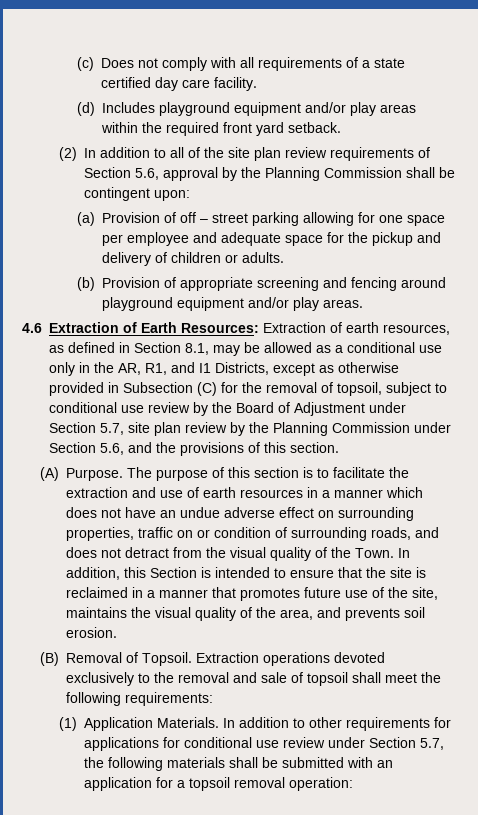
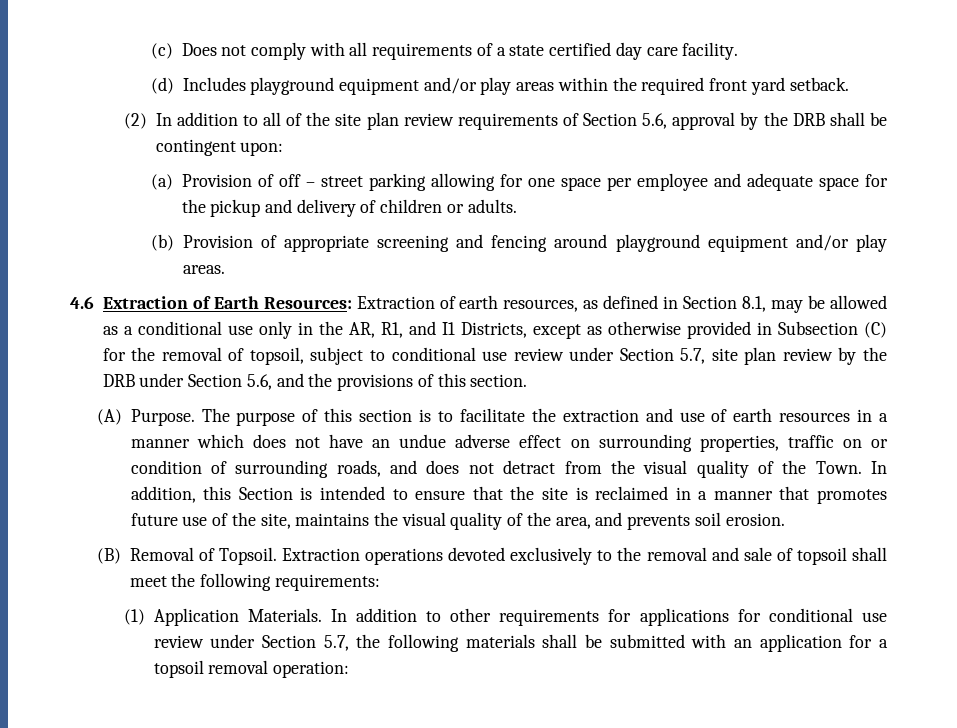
- (2) In addition to all of the site plan review requirements of Section 5.6, approval by the Planning Commission shall be contingent upon:
+ (2) In addition to all of the site plan review requirements of Section 5.6, approval by the DRB shall be contingent upon:
- Extraction of earth resources, as defined in Section 8.1, may be allowed as a conditional use only in the AR, R1, and I1 Districts, except as otherwise provided in Subsection (C) for the removal of topsoil, subject to conditional use review by the Board of Adjustment under Section 5.7, site plan review by the Planning Commission under Section 5.6, and the provisions of this section.
+ Extraction of earth resources, as defined in Section 8.1, may be allowed as a conditional use only in the AR, R1, and I1 Districts, except as otherwise provided in Subsection (C) for the removal of topsoil, subject to conditional use review under Section 5.7, site plan review by the DRB under Section 5.6, and the provisions of this section.

